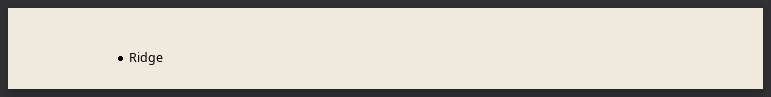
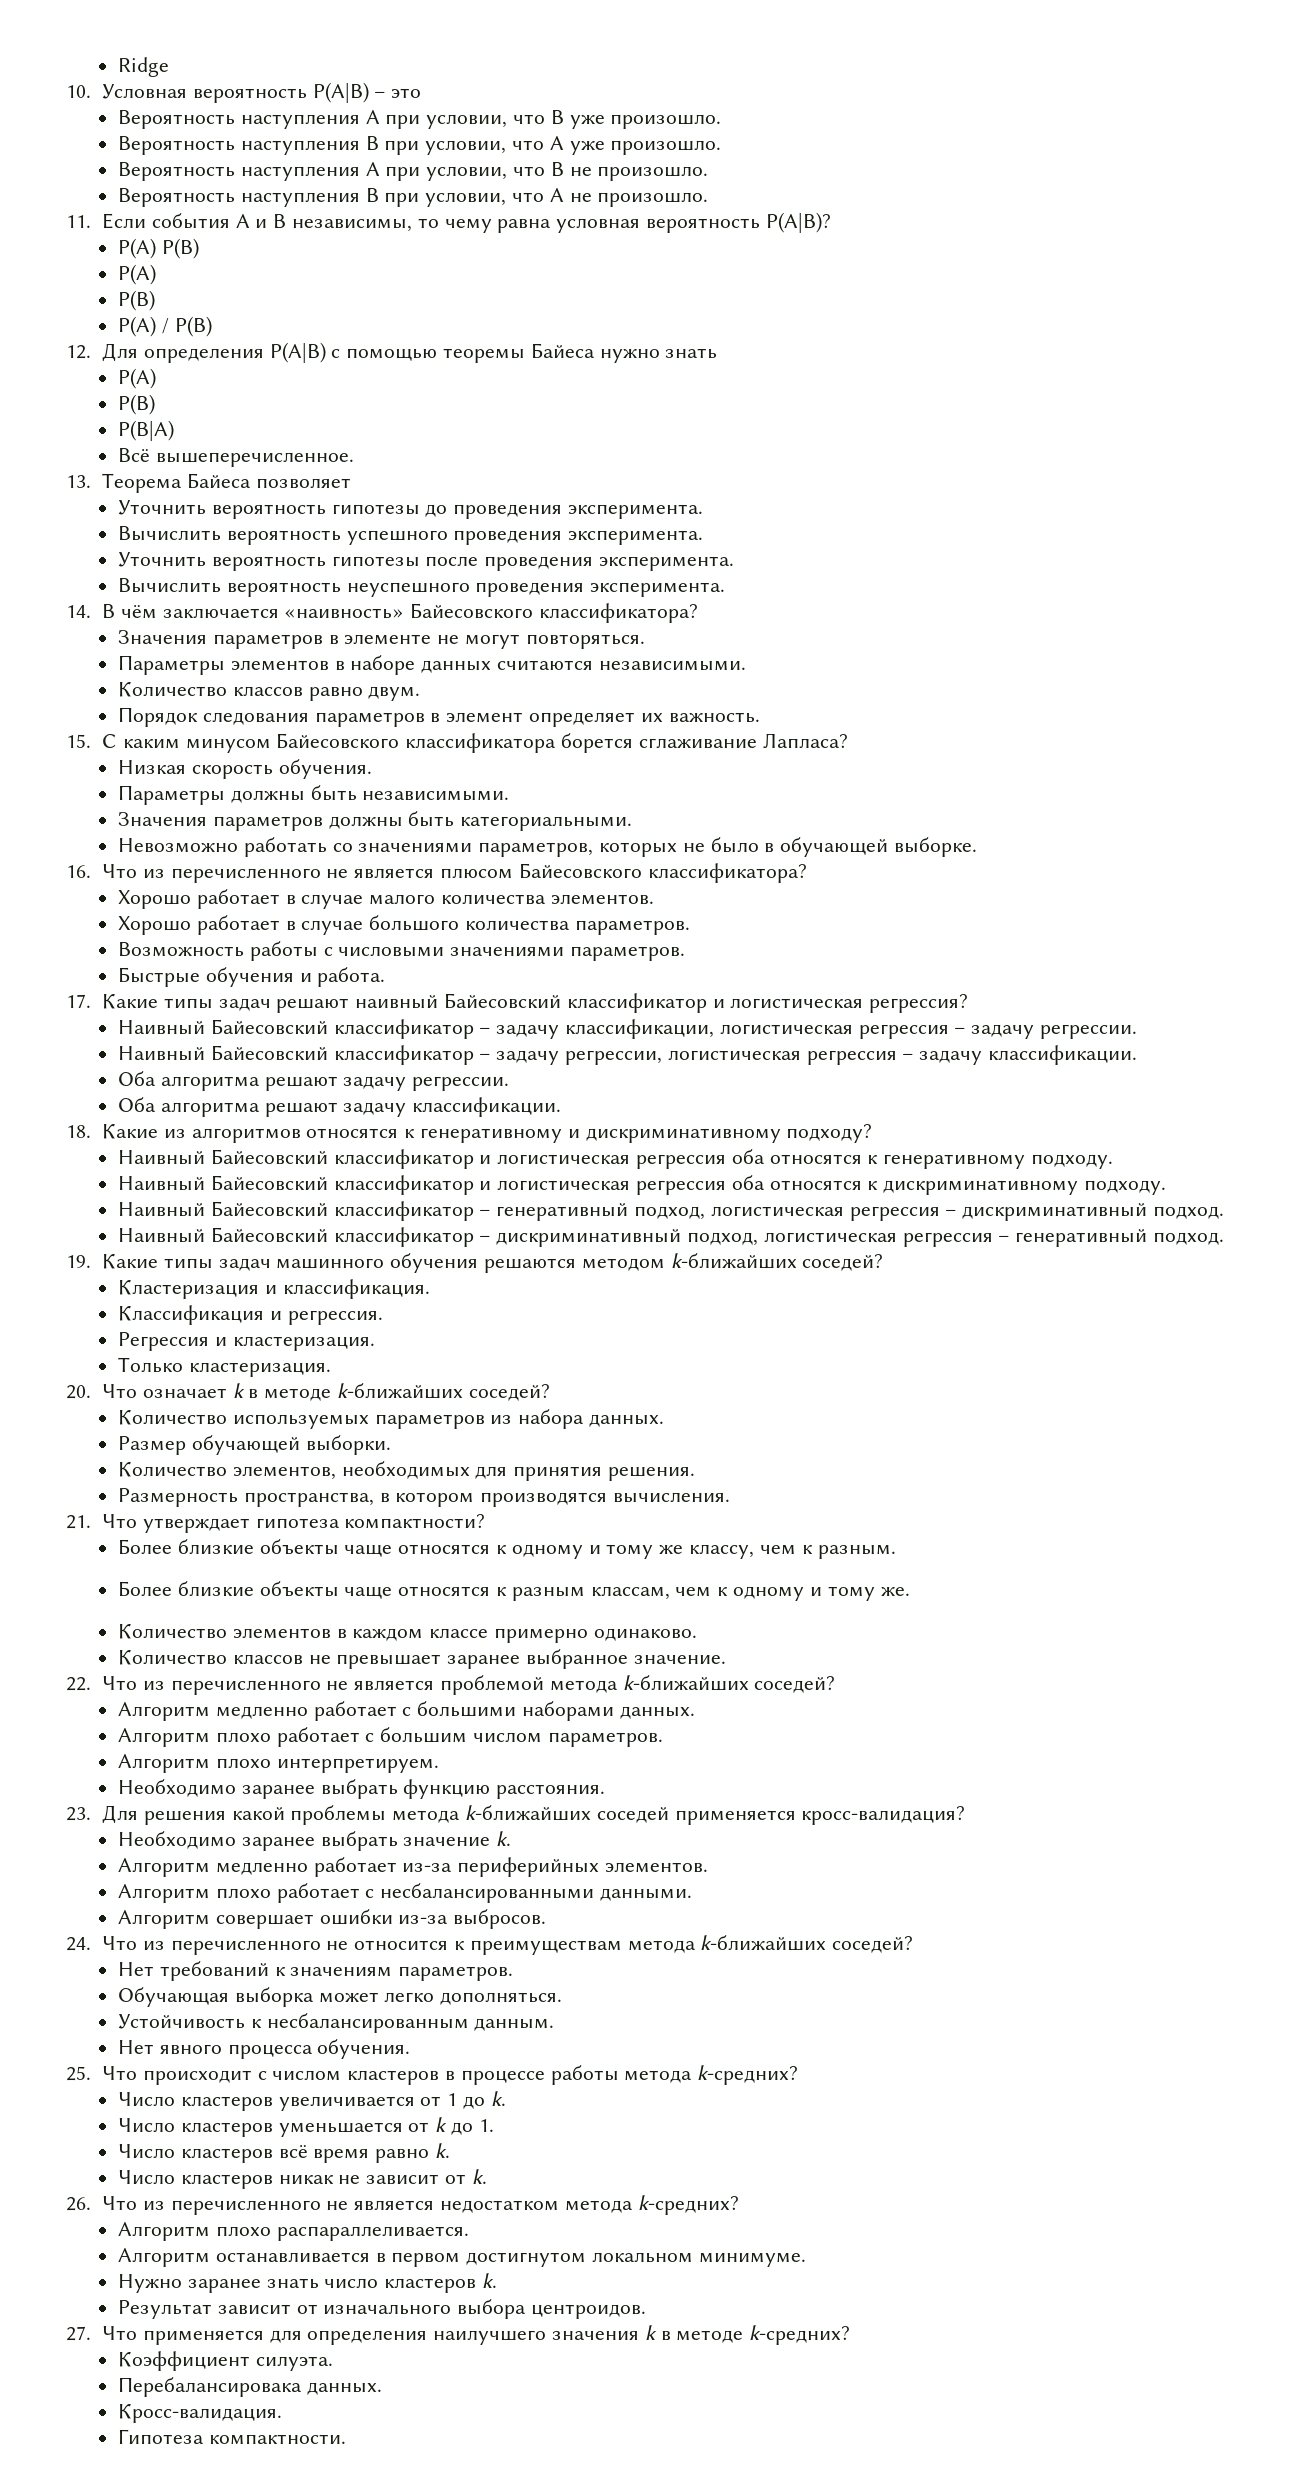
+ 10. Условная вероятность P(A|B) – это
+ Вероятность наступления A при условии, что B уже произошло.
+ Вероятность наступления B при условии, что A уже произошло.
+ Вероятность наступления A при условии, что B не произошло.
+ Вероятность наступления B при условии, что A не произошло.
+ 11. Если события A и B независимы, то чему равна условная вероятность P(A|B)?
+ P(A) P(B)
+ P(A)
+ P(B)
+ P(A) / P(B)
+ 12. Для определения P(A|B) с помощью теоремы Байеса нужно знать
+ P(A)
+ P(B)
+ P(B|A)
+ Всё вышеперечисленное.
+ 13. Теорема Байеса позволяет
+ Уточнить вероятность гипотезы до проведения эксперимента.
+ Вычислить вероятность успешного проведения эксперимента.
+ Уточнить вероятность гипотезы после проведения эксперимента.
+ Вычислить вероятность неуспешного проведения эксперимента.
+ 14. В чём заключается «наивность» Байесовского классификатора?
+ Значения параметров в элементе не могут повторяться.
+ Параметры элементов в наборе данных считаются независимыми.
+ Количество классов равно двум.
+ Порядок следования параметров в элемент определяет их важность.
+ 15. С каким минусом Байесовского классификатора борется сглаживание Лапласа?
+ Низкая скорость обучения.
+ Параметры должны быть независимыми.
+ Значения параметров должны быть категориальными.
+ Невозможно работать со значениями параметров, которых не было в обучающей выборке.
+ 16. Что из перечисленного не является плюсом Байесовского классификатора?
+ Хорошо работает в случае малого количества элементов.
+ Хорошо работает в случае большого количества параметров.
+ Возможность работы с числовыми значениями параметров.
+ Быстрые обучения и работа.
+ 17. Какие типы задач решают наивный Байесовский классификатор и логистическая регрессия?
+ Наивный Байесовский классификатор – задачу классификации, логистическая регрессия – задачу регрессии.
+ Наивный Байесовский классификатор – задачу регрессии, логистическая регрессия – задачу классификации.
+ Оба алгоритма решают задачу регрессии.
+ Оба алгоритма решают задачу классификации.
+ 18. Какие из алгоритмов относятся к генеративному и дискриминативному подходу?
+ Наивный Байесовский классификатор и логистическая регрессия оба относятся к генеративному подходу.
+ Наивный Байесовский классификатор и логистическая регрессия оба относятся к дискриминативному подходу.
+ Наивный Байесовский классификатор – генеративный подход, логистическая регрессия – дискриминативный подход.
+ Наивный Байесовский классификатор – дискриминативный подход, логистическая регрессия – генеративный подход.
+ 19. Какие типы задач машинного обучения решаются методом k-ближайших соседей?
+ Кластеризация и классификация.
+ Классификация и регрессия.
+ Регрессия и кластеризация.
+ Только кластеризация.
+ 20. Что означает k в методе k-ближайших соседей?
+ Количество используемых параметров из набора данных.
+ Размер обучающей выборки.
+ Количество элементов, необходимых для принятия решения.
+ Размерность пространства, в котором производятся вычисления.
+ 21. Что утверждает гипотеза компактности?
+ Более близкие объекты чаще относятся к одному и тому же классу, чем к разным.
+ Более близкие объекты чаще относятся к разным классам, чем к одному и тому же.
+ Количество элементов в каждом классе примерно одинаково.
+ Количество классов не превышает заранее выбранное значение.
+ 22. Что из перечисленного не является проблемой метода k-ближайших соседей?
+ Алгоритм медленно работает с большими наборами данных.
+ Алгоритм плохо работает с большим числом параметров.
+ Алгоритм плохо интерпретируем.
+ Необходимо заранее выбрать функцию расстояния.
+ 23. Для решения какой проблемы метода k-ближайших соседей применяется кросс-валидация?
+ Необходимо заранее выбрать значение k.
+ Алгоритм медленно работает из-за периферийных элементов.
+ Алгоритм плохо работает с несбалансированными данными.
+ Алгоритм совершает ошибки из-за выбросов.
+ 24. Что из перечисленного не относится к преимуществам метода k-ближайших соседей?
+ Нет требований к значениям параметров.
+ Обучающая выборка может легко дополняться.
+ Устойчивость к несбалансированным данным.
+ Нет явного процесса обучения.
+ 25. Что происходит с числом кластеров в процессе работы метода k-средних?
+ Число кластеров увеличивается от 1 до k.
+ Число кластеров уменьшается от k до 1.
+ Число кластеров всё время равно k.
+ Число кластеров никак не зависит от k.
+ 26. Что из перечисленного не является недостатком метода k-средних?
+ Алгоритм плохо распараллеливается.
+ Алгоритм останавливается в первом достигнутом локальном минимуме.
+ Нужно заранее знать число кластеров k.
+ Результат зависит от изначального выбора центроидов.
+ 27. Что применяется для определения наилучшего значения k в методе k-средних?
+ Коэффициент силуэта.
+ Перебалансировака данных.
+ Кросс-валидация.
+ Гипотеза компактности.

